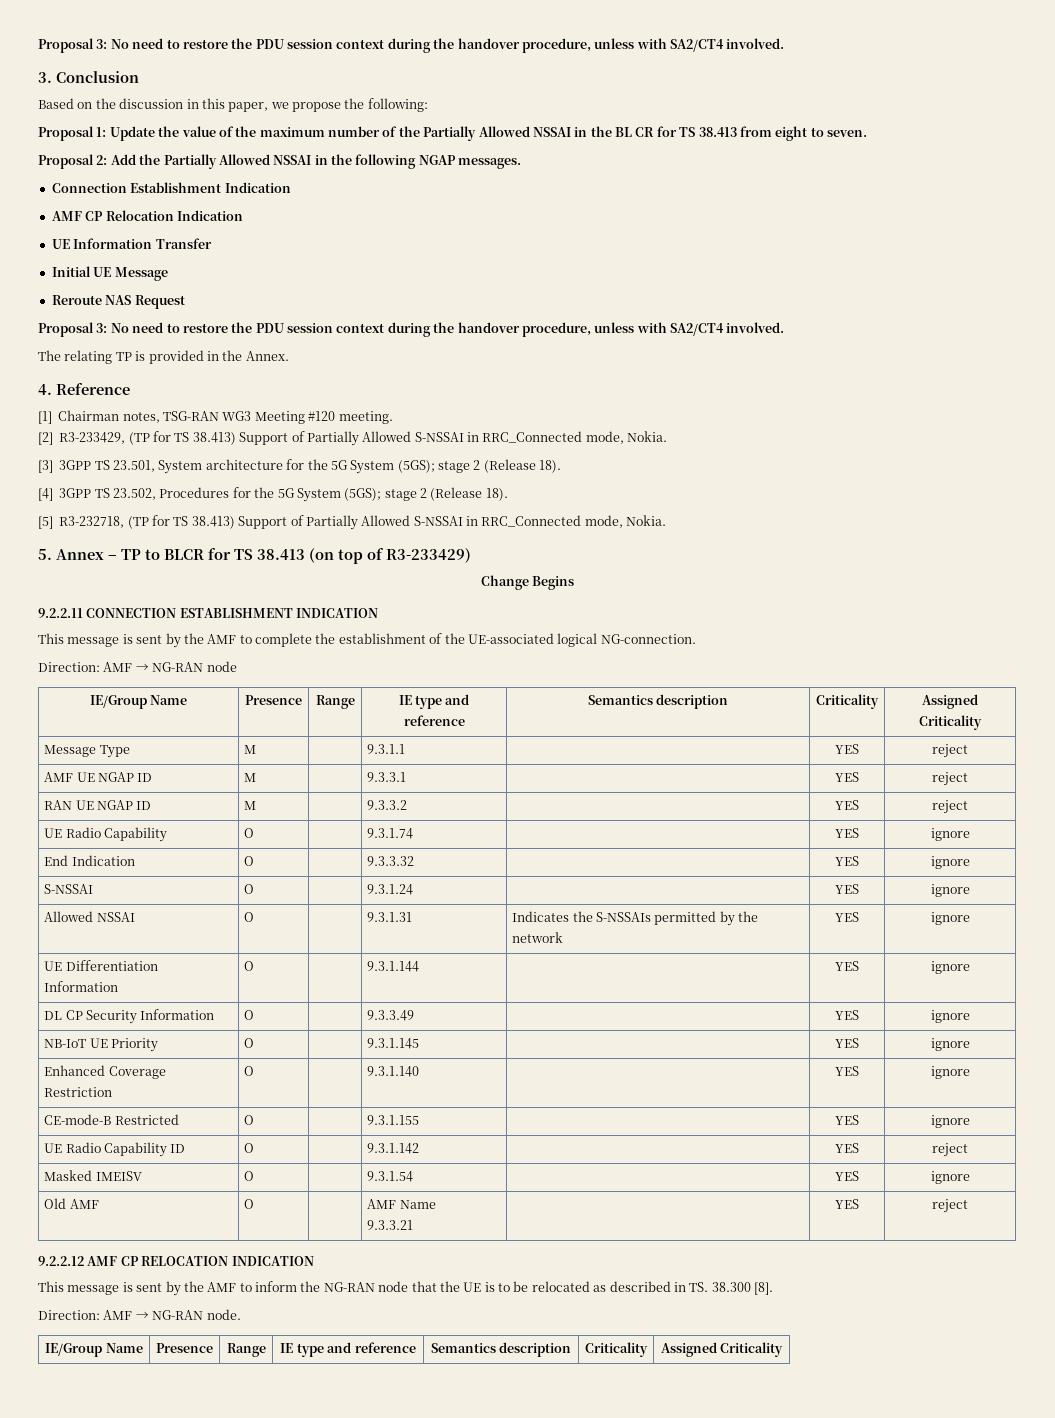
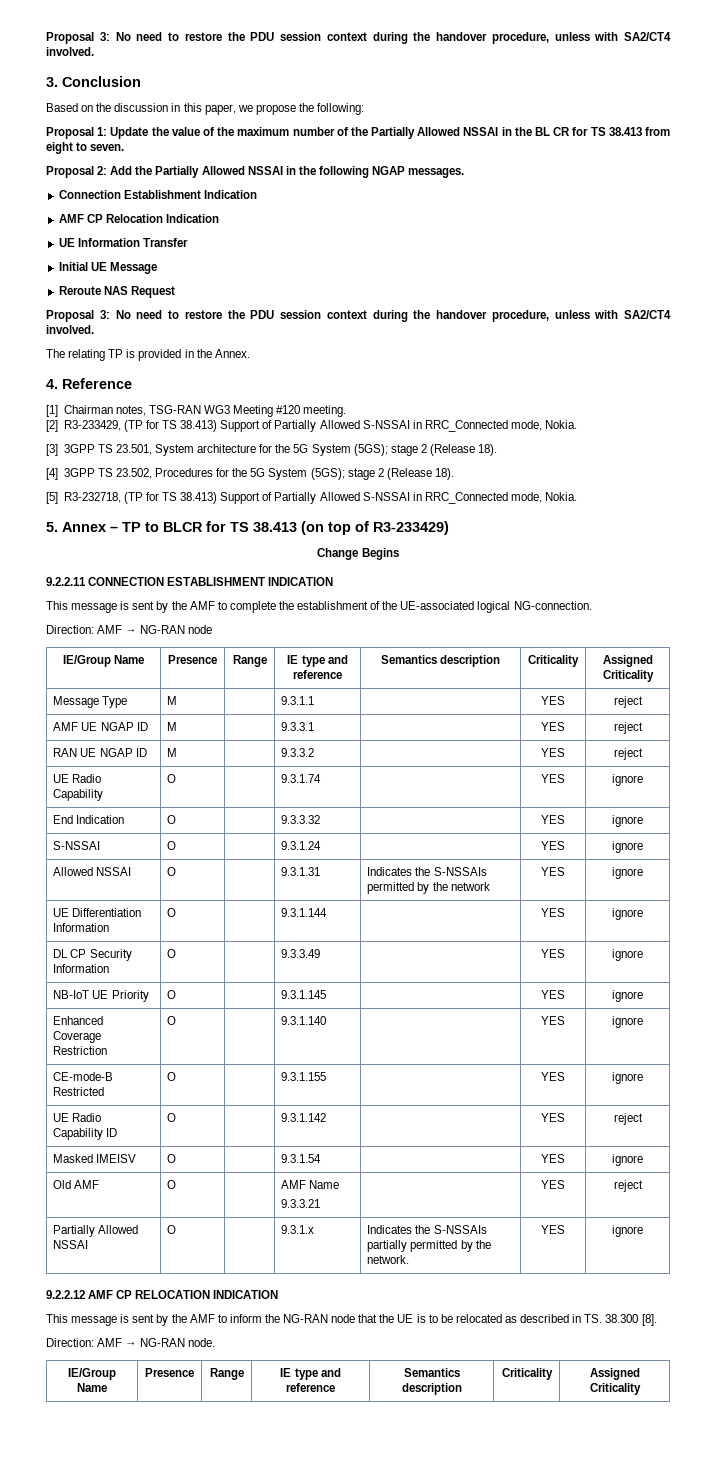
+ Partially Allowed NSSAI | O | | 9.3.1.x | Indicates the S-NSSAIs partially permitted by the network. | YES | ignore

